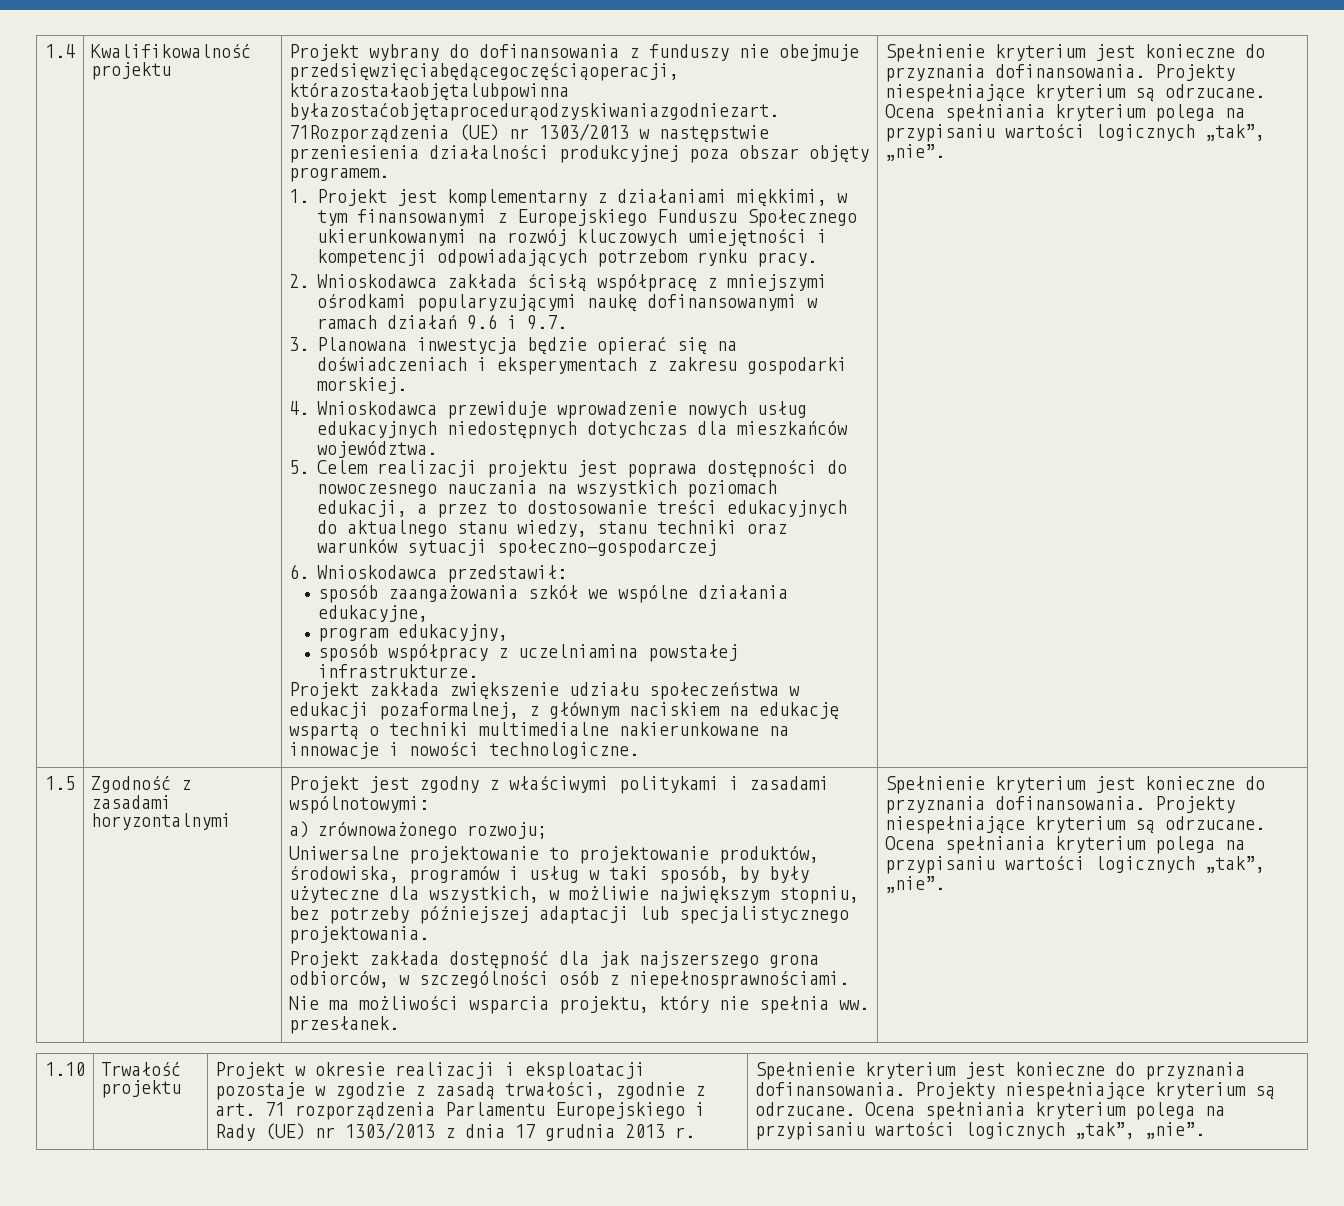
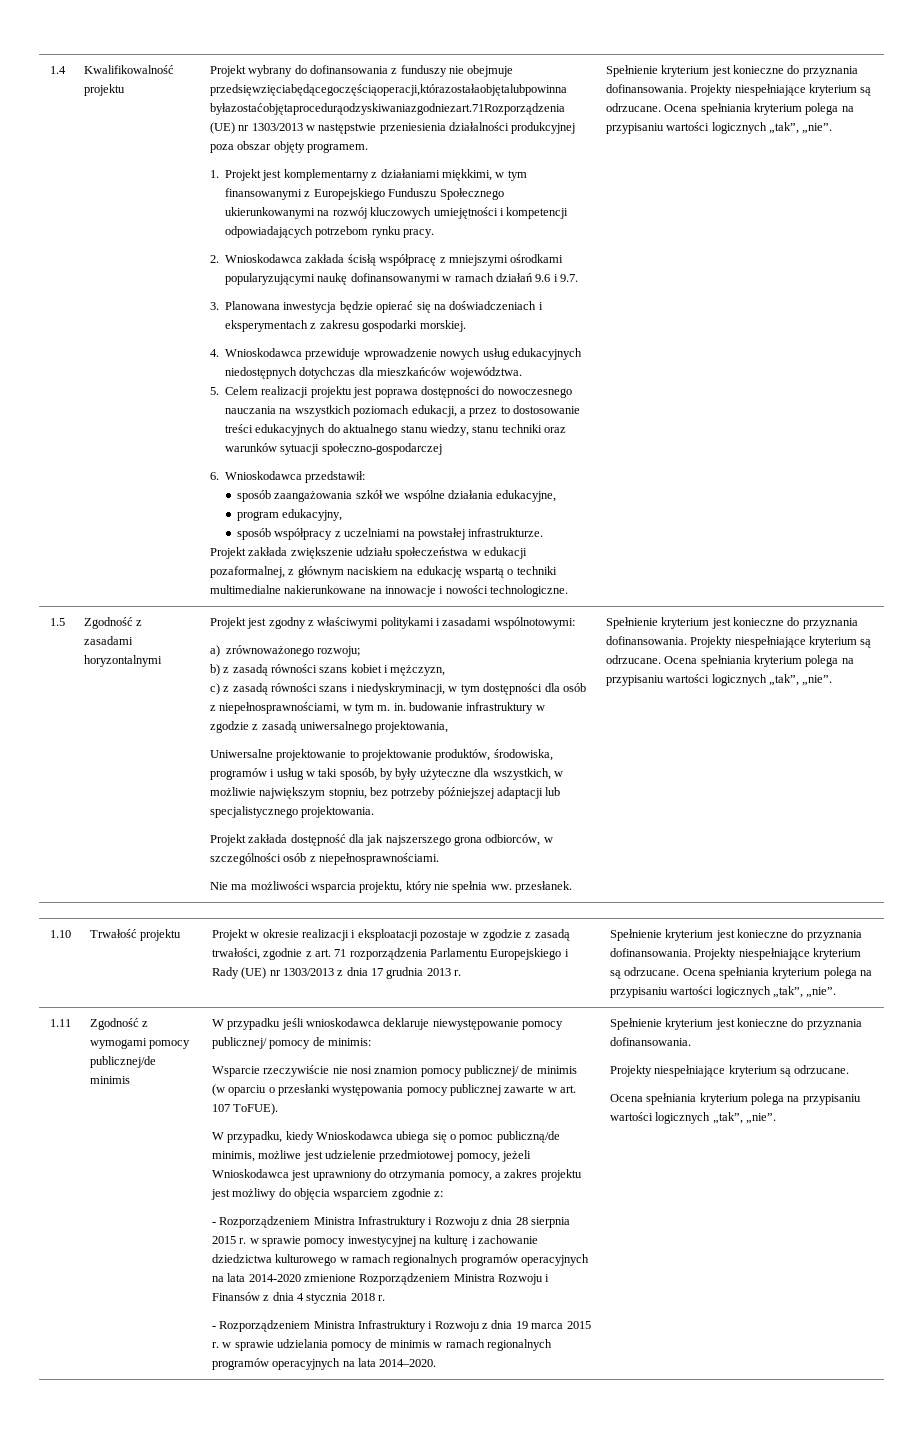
- sposób współpracy z uczelniamina powstałej infrastrukturze.
+ sposób współpracy z uczelniami na powstałej infrastrukturze.
+ b) z zasadą równości szans kobiet i mężczyzn,
+ c) z zasadą równości szans i niedyskryminacji, w tym dostępności dla osób z niepełnosprawnościami, w tym m. in. budowanie infrastruktury w zgodzie z zasadą uniwersalnego projektowania,
+ 1.11 | Zgodność z wymogami pomocy publicznej/de minimis | W przypadku jeśli wnioskodawca deklaruje niewystępowanie pomocy publicznej/ pomocy de minimis:
+ Wsparcie rzeczywiście nie nosi znamion pomocy publicznej/ de minimis (w oparciu o przesłanki występowania pomocy publicznej zawarte w art. 107 ToFUE).
+ W przypadku, kiedy Wnioskodawca ubiega się o pomoc publiczną/de minimis, możliwe jest udzielenie przedmiotowej pomocy, jeżeli Wnioskodawca jest uprawniony do otrzymania pomocy, a zakres projektu jest możliwy do objęcia wsparciem zgodnie z:
+ - Rozporządzeniem Ministra Infrastruktury i Rozwoju z dnia 28 sierpnia 2015 r. w sprawie pomocy inwestycyjnej na kulturę i zachowanie dziedzictwa kulturowego w ramach regionalnych programów operacyjnych na lata 2014-2020 zmienione Rozporządzeniem Ministra Rozwoju i Finansów z dnia 4 stycznia 2018 r.
+ - Rozporządzeniem Ministra Infrastruktury i Rozwoju z dnia 19 marca 2015 r. w sprawie udzielania pomocy de minimis w ramach regionalnych programów operacyjnych na lata 2014–2020. | Spełnienie kryterium jest konieczne do przyznania dofinansowania.
+ Projekty niespełniające kryterium są odrzucane.
+ Ocena spełniania kryterium polega na przypisaniu wartości logicznych „tak”, „nie”.

